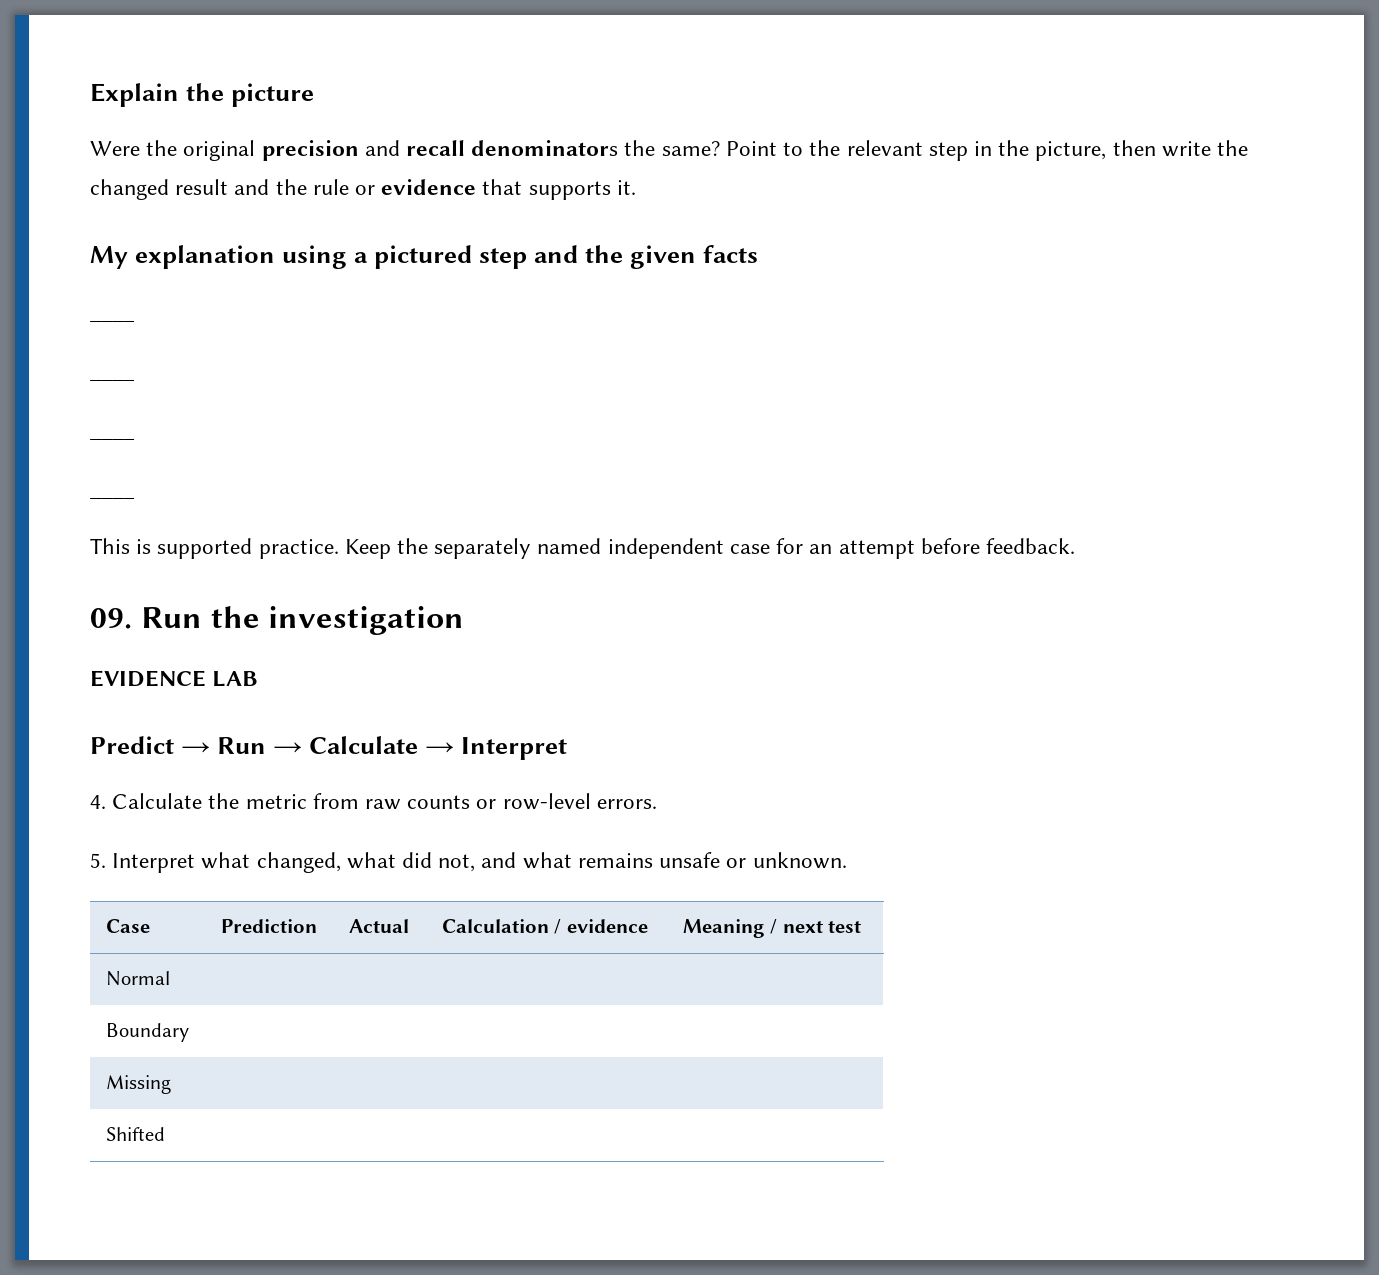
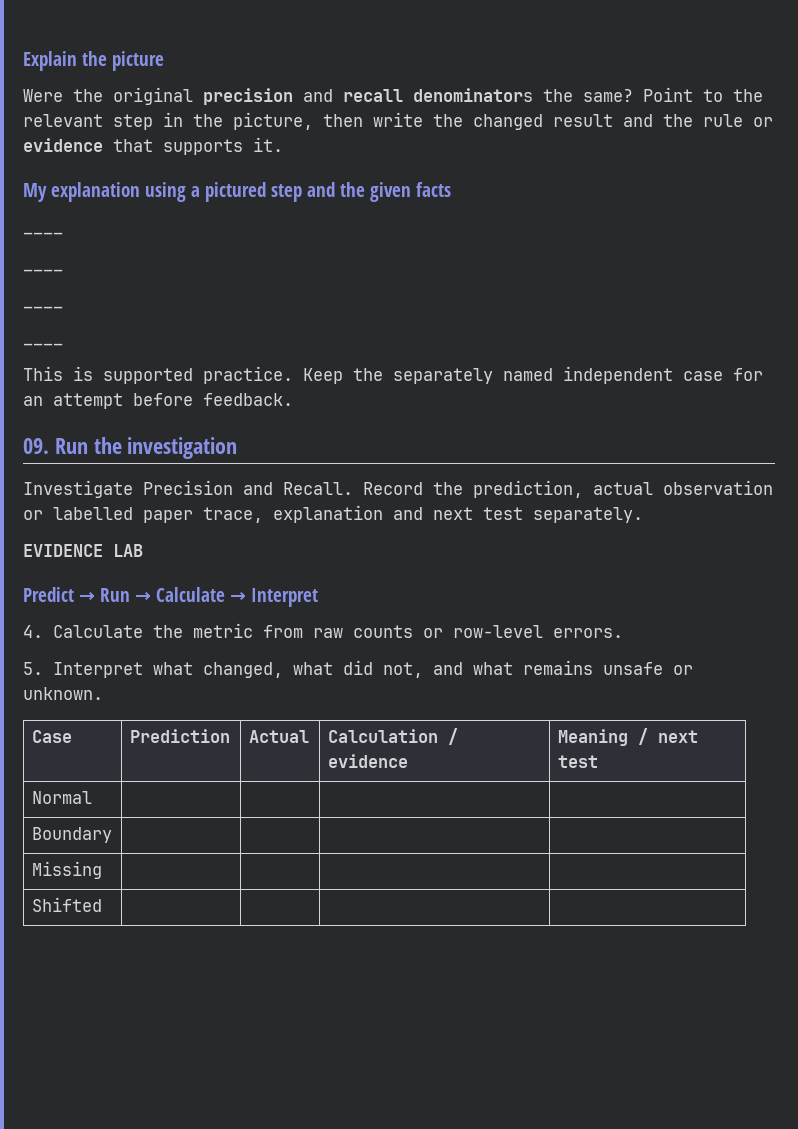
+ Investigate Precision and Recall. Record the prediction, actual observation or labelled paper trace, explanation and next test separately.

